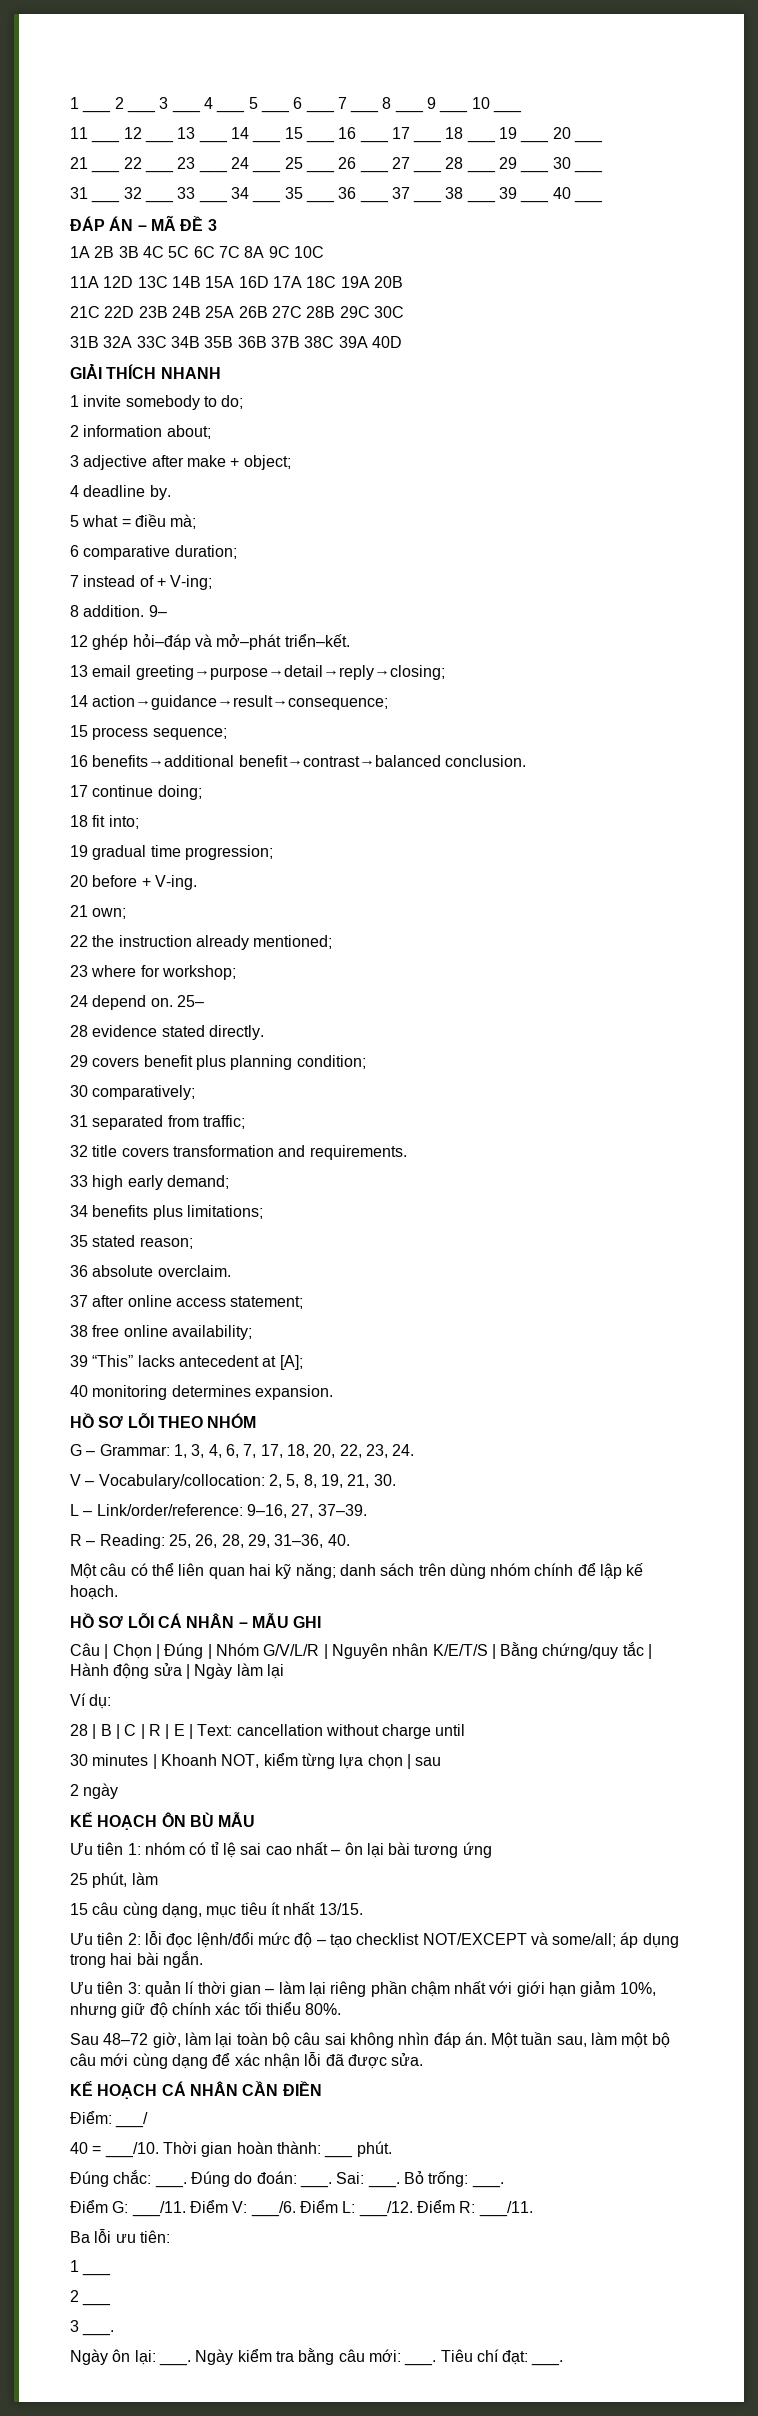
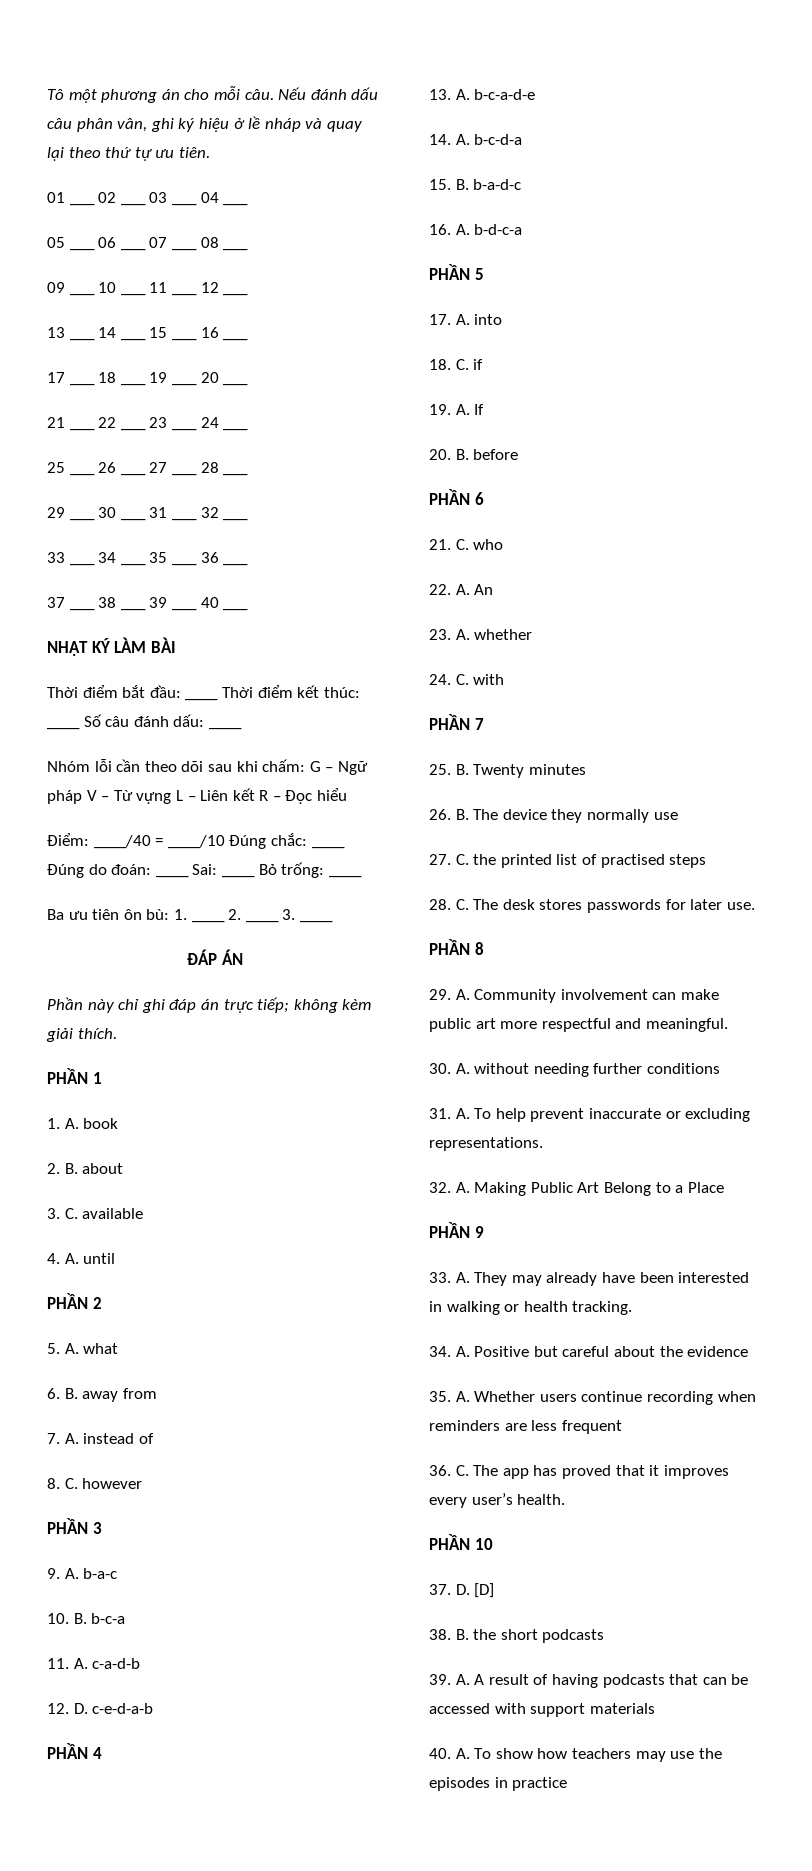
- 1 ___ 2 ___ 3 ___ 4 ___ 5 ___ 6 ___ 7 ___ 8 ___ 9 ___ 10 ___
- 11 ___ 12 ___ 13 ___ 14 ___ 15 ___ 16 ___ 17 ___ 18 ___ 19 ___ 20 ___
+ Tô một phương án cho mỗi câu. Nếu đánh dấu câu phân vân, ghi ký hiệu ở lề nháp và quay lại theo thứ tự ưu tiên.
+ 01 ___ 02 ___ 03 ___ 04 ___
+ 05 ___ 06 ___ 07 ___ 08 ___
+ 09 ___ 10 ___ 11 ___ 12 ___
+ 13 ___ 14 ___ 15 ___ 16 ___
+ 17 ___ 18 ___ 19 ___ 20 ___
- 21 ___ 22 ___ 23 ___ 24 ___ 25 ___ 26 ___ 27 ___ 28 ___ 29 ___ 30 ___
- 31 ___ 32 ___ 33 ___ 34 ___ 35 ___ 36 ___ 37 ___ 38 ___ 39 ___ 40 ___
+ 21 ___ 22 ___ 23 ___ 24 ___
+ 25 ___ 26 ___ 27 ___ 28 ___
+ 29 ___ 30 ___ 31 ___ 32 ___
+ 33 ___ 34 ___ 35 ___ 36 ___
+ 37 ___ 38 ___ 39 ___ 40 ___
- ĐÁP ÁN – MÃ ĐỀ 3
- 1A 2B 3B 4C 5C 6C 7C 8A 9C 10C
- 11A 12D 13C 14B 15A 16D 17A 18C 19A 20B
- 21C 22D 23B 24B 25A 26B 27C 28B 29C 30C
- 31B 32A 33C 34B 35B 36B 37B 38C 39A 40D
- GIẢI THÍCH NHANH
- 1 invite somebody to do;
- 2 information about;
- 3 adjective after make + object;
- 4 deadline by.
- 5 what = điều mà;
- 6 comparative duration;
- 7 instead of + V-ing;
- 8 addition. 9–
- 12 ghép hỏi–đáp và mở–phát triển–kết.
- 13 email greeting→purpose→detail→reply→closing;
- 14 action→guidance→result→consequence;
- 15 process sequence;
- 16 benefits→additional benefit→contrast→balanced conclusion.
- 17 continue doing;
- 18 fit into;
- 19 gradual time progression;
- 20 before + V-ing.
- 21 own;
- 22 the instruction already mentioned;
- 23 where for workshop;
- 24 depend on. 25–
- 28 evidence stated directly.
- 29 covers benefit plus planning condition;
- 30 comparatively;
- 31 separated from traffic;
- 32 title covers transformation and requirements.
- 33 high early demand;
- 34 benefits plus limitations;
- 35 stated reason;
- 36 absolute overclaim.
- 37 after online access statement;
- 38 free online availability;
- 39 “This” lacks antecedent at [A];
- 40 monitoring determines expansion.
- HỒ SƠ LỖI THEO NHÓM
- G – Grammar: 1, 3, 4, 6, 7, 17, 18, 20, 22, 23, 24.
- V – Vocabulary/collocation: 2, 5, 8, 19, 21, 30.
- L – Link/order/reference: 9–16, 27, 37–39.
- R – Reading: 25, 26, 28, 29, 31–36, 40.
- Một câu có thể liên quan hai kỹ năng; danh sách trên dùng nhóm chính để lập kế hoạch.
- HỒ SƠ LỖI CÁ NHÂN – MẪU GHI
- Câu | Chọn | Đúng | Nhóm G/V/L/R | Nguyên nhân K/E/T/S | Bằng chứng/quy tắc | Hành động sửa | Ngày làm lại
- Ví dụ:
- 28 | B | C | R | E | Text: cancellation without charge until
- 30 minutes | Khoanh NOT, kiểm từng lựa chọn | sau
- 2 ngày
- KẾ HOẠCH ÔN BÙ MẪU
- Ưu tiên 1: nhóm có tỉ lệ sai cao nhất – ôn lại bài tương ứng
- 25 phút, làm
- 15 câu cùng dạng, mục tiêu ít nhất 13/15.
- Ưu tiên 2: lỗi đọc lệnh/đổi mức độ – tạo checklist NOT/EXCEPT và some/all; áp dụng trong hai bài ngắn.
- Ưu tiên 3: quản lí thời gian – làm lại riêng phần chậm nhất với giới hạn giảm 10%, nhưng giữ độ chính xác tối thiểu 80%.
- Sau 48–72 giờ, làm lại toàn bộ câu sai không nhìn đáp án. Một tuần sau, làm một bộ câu mới cùng dạng để xác nhận lỗi đã được sửa.
- KẾ HOẠCH CÁ NHÂN CẦN ĐIỀN
- Điểm: ___/
- 40 = ___/10. Thời gian hoàn thành: ___ phút.
- Đúng chắc: ___. Đúng do đoán: ___. Sai: ___. Bỏ trống: ___.
- Điểm G: ___/11. Điểm V: ___/6. Điểm L: ___/12. Điểm R: ___/11.
- Ba lỗi ưu tiên:
- 1 ___
- 2 ___
- 3 ___.
- Ngày ôn lại: ___. Ngày kiểm tra bằng câu mới: ___. Tiêu chí đạt: ___.
+ NHẬT KÝ LÀM BÀI
+ Thời điểm bắt đầu: ____ Thời điểm kết thúc: ____ Số câu đánh dấu: ____
+ Nhóm lỗi cần theo dõi sau khi chấm: G – Ngữ pháp V – Từ vựng L – Liên kết R – Đọc hiểu
+ Điểm: ____/40 = ____/10 Đúng chắc: ____ Đúng do đoán: ____ Sai: ____ Bỏ trống: ____
+ Ba ưu tiên ôn bù: 1. ____ 2. ____ 3. ____
+ ĐÁP ÁN
+ Phần này chỉ ghi đáp án trực tiếp; không kèm giải thích.
+ PHẦN 1
+ 1. A. book
+ 2. B. about
+ 3. C. available
+ 4. A. until
+ PHẦN 2
+ 5. A. what
+ 6. B. away from
+ 7. A. instead of
+ 8. C. however
+ PHẦN 3
+ 9. A. b-a-c
+ 10. B. b-c-a
+ 11. A. c-a-d-b
+ 12. D. c-e-d-a-b
+ PHẦN 4
+ 13. A. b-c-a-d-e
+ 14. A. b-c-d-a
+ 15. B. b-a-d-c
+ 16. A. b-d-c-a
+ PHẦN 5
+ 17. A. into
+ 18. C. if
+ 19. A. If
+ 20. B. before
+ PHẦN 6
+ 21. C. who
+ 22. A. An
+ 23. A. whether
+ 24. C. with
+ PHẦN 7
+ 25. B. Twenty minutes
+ 26. B. The device they normally use
+ 27. C. the printed list of practised steps
+ 28. C. The desk stores passwords for later use.
+ PHẦN 8
+ 29. A. Community involvement can make public art more respectful and meaningful.
+ 30. A. without needing further conditions
+ 31. A. To help prevent inaccurate or excluding representations.
+ 32. A. Making Public Art Belong to a Place
+ PHẦN 9
+ 33. A. They may already have been interested in walking or health tracking.
+ 34. A. Positive but careful about the evidence
+ 35. A. Whether users continue recording when reminders are less frequent
+ 36. C. The app has proved that it improves every user’s health.
+ PHẦN 10
+ 37. D. [D]
+ 38. B. the short podcasts
+ 39. A. A result of having podcasts that can be accessed with support materials
+ 40. A. To show how teachers may use the episodes in practice

